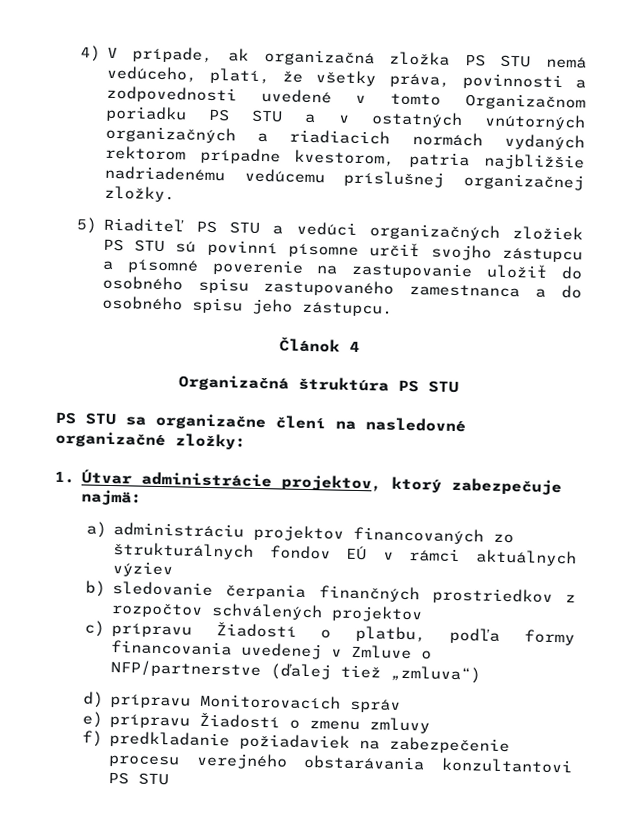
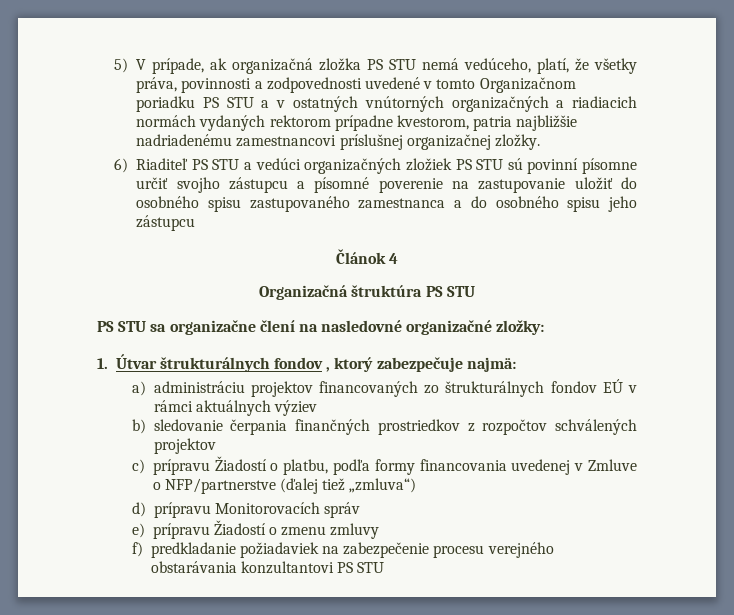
- 4) V prípade, ak organizačná zložka PS STU nemá vedúceho, platí, že všetky práva, povinnosti a zodpovednosti uvedené v tomto Organizačnom poriadku PS STU a v ostatných vnútorných organizačných a riadiacich normách vydaných rektorom prípadne kvestorom, patria najbližšie nadriadenému vedúcemu príslušnej organizačnej zložky.
+ 5) V prípade, ak organizačná zložka PS STU nemá vedúceho, platí, že všetky práva, povinnosti a zodpovednosti uvedené v tomto Organizačnom poriadku PS STU a v ostatných vnútorných organizačných a riadiacich normách vydaných rektorom prípadne kvestorom, patria najbližšie nadriadenému zamestnancovi príslušnej organizačnej zložky.
- 5) Riaditeľ PS STU a vedúci organizačných zložiek PS STU sú povinní písomne určiť svojho zástupcu a písomné poverenie na zastupovanie uložiť do osobného spisu zastupovaného zamestnanca a do osobného spisu jeho zástupcu.
+ 6) Riaditeľ PS STU a vedúci organizačných zložiek PS STU sú povinní písomne určiť svojho zástupcu a písomné poverenie na zastupovanie uložiť do osobného spisu zastupovaného zamestnanca a do osobného spisu jeho zástupcu
- 1. Útvar administrácie projektov, ktorý zabezpečuje najmä:
+ 1. Útvar štrukturálnych fondov , ktorý zabezpečuje najmä:

